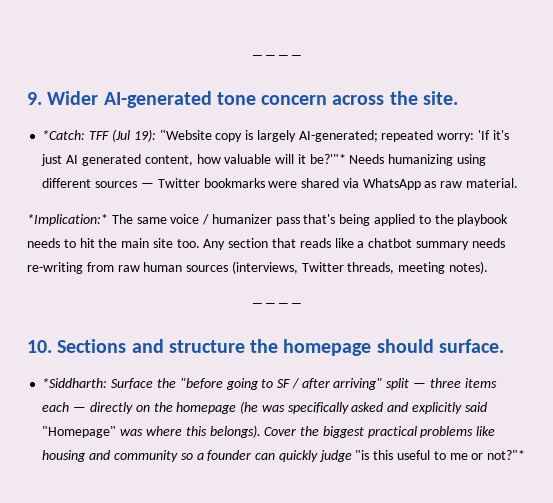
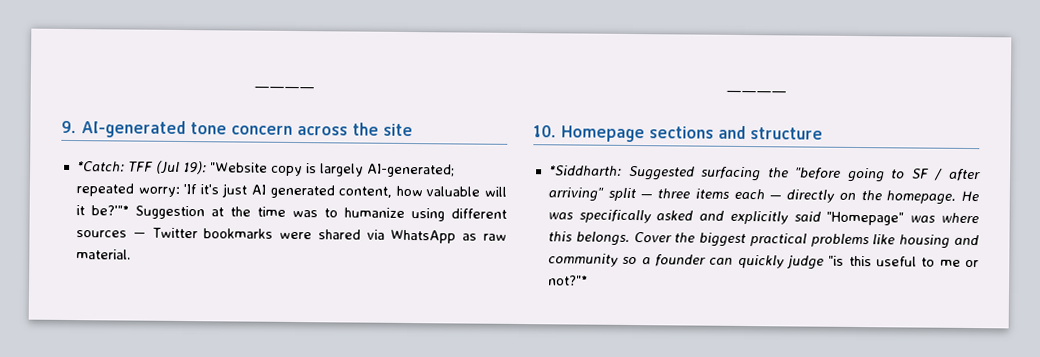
- 9. Wider AI-generated tone concern across the site.
+ 9. AI-generated tone concern across the site
- *Catch: TFF (Jul 19): "Website copy is largely AI-generated; repeated worry: 'If it's just AI generated content, how valuable will it be?'"* Needs humanizing using different sources — Twitter bookmarks were shared via WhatsApp as raw material.
+ *Catch: TFF (Jul 19): "Website copy is largely AI-generated; repeated worry: 'If it's just AI generated content, how valuable will it be?'"* Suggestion at the time was to humanize using different sources — Twitter bookmarks were shared via WhatsApp as raw material.
- *Implication:* The same voice / humanizer pass that's being applied to the playbook needs to hit the main site too. Any section that reads like a chatbot summary needs re-writing from raw human sources (interviews, Twitter threads, meeting notes).
- 10. Sections and structure the homepage should surface.
+ 10. Homepage sections and structure
- *Siddharth: Surface the "before going to SF / after arriving" split — three items each — directly on the homepage (he was specifically asked and explicitly said "Homepage" was where this belongs).
+ *Siddharth: Suggested surfacing the "before going to SF / after arriving" split — three items each — directly on the homepage. He was specifically asked and explicitly said "Homepage" was where this belongs.

